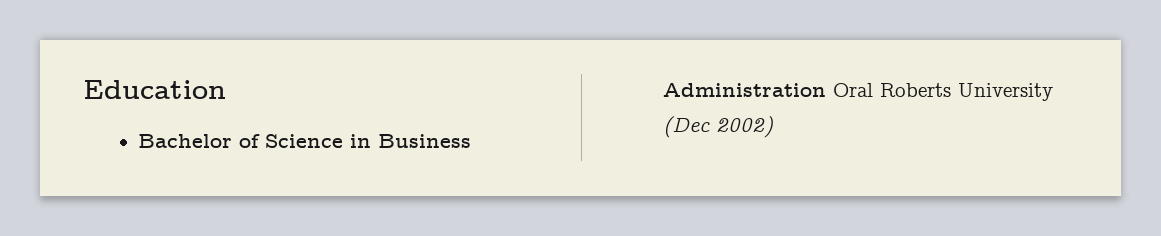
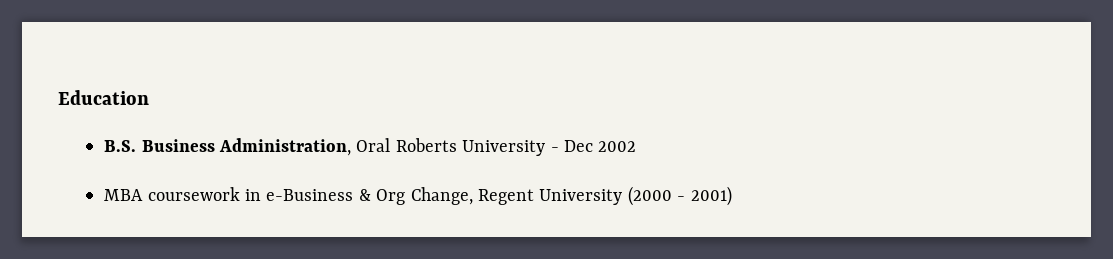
- Bachelor of Science in Business Administration Oral Roberts University (Dec 2002)
+ B.S. Business Administration, Oral Roberts University - Dec 2002
+ MBA coursework in e-Business & Org Change, Regent University (2000 - 2001)

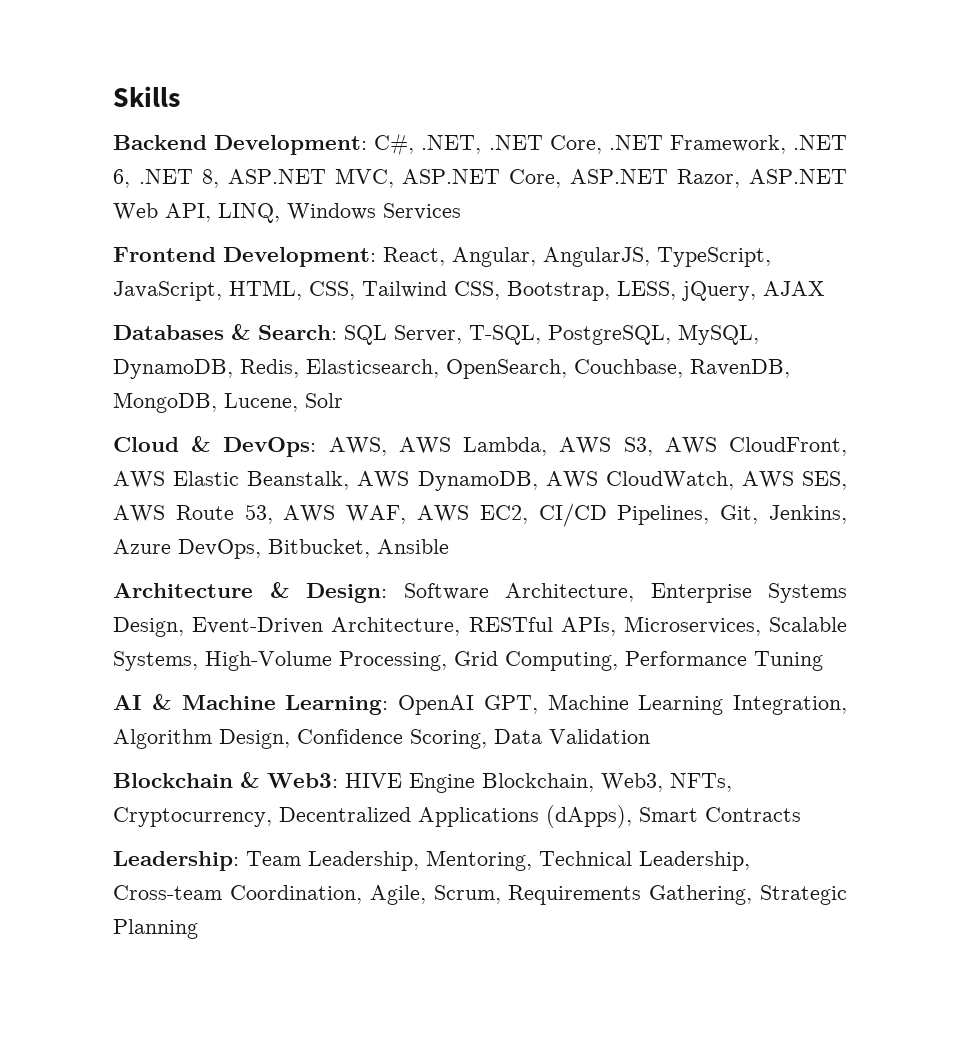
- Education
- B.S. Business Administration, Oral Roberts University - Dec 2002
- MBA coursework in e-Business & Org Change, Regent University (2000 - 2001)
+ Skills
+ Backend Development: C#, .NET, .NET Core, .NET Framework, .NET 6, .NET 8, ASP.NET MVC, ASP.NET Core, ASP.NET Razor, ASP.NET Web API, LINQ, Windows Services
+ Frontend Development: React, Angular, AngularJS, TypeScript, JavaScript, HTML, CSS, Tailwind CSS, Bootstrap, LESS, jQuery, AJAX
+ Databases & Search: SQL Server, T-SQL, PostgreSQL, MySQL, DynamoDB, Redis, Elasticsearch, OpenSearch, Couchbase, RavenDB, MongoDB, Lucene, Solr
+ Cloud & DevOps: AWS, AWS Lambda, AWS S3, AWS CloudFront, AWS Elastic Beanstalk, AWS DynamoDB, AWS CloudWatch, AWS SES, AWS Route 53, AWS WAF, AWS EC2, CI/CD Pipelines, Git, Jenkins, Azure DevOps, Bitbucket, Ansible
+ Architecture & Design: Software Architecture, Enterprise Systems Design, Event-Driven Architecture, RESTful APIs, Microservices, Scalable Systems, High-Volume Processing, Grid Computing, Performance Tuning
+ AI & Machine Learning: OpenAI GPT, Machine Learning Integration, Algorithm Design, Confidence Scoring, Data Validation
+ Blockchain & Web3: HIVE Engine Blockchain, Web3, NFTs, Cryptocurrency, Decentralized Applications (dApps), Smart Contracts
+ Leadership: Team Leadership, Mentoring, Technical Leadership, Cross-team Coordination, Agile, Scrum, Requirements Gathering, Strategic Planning

